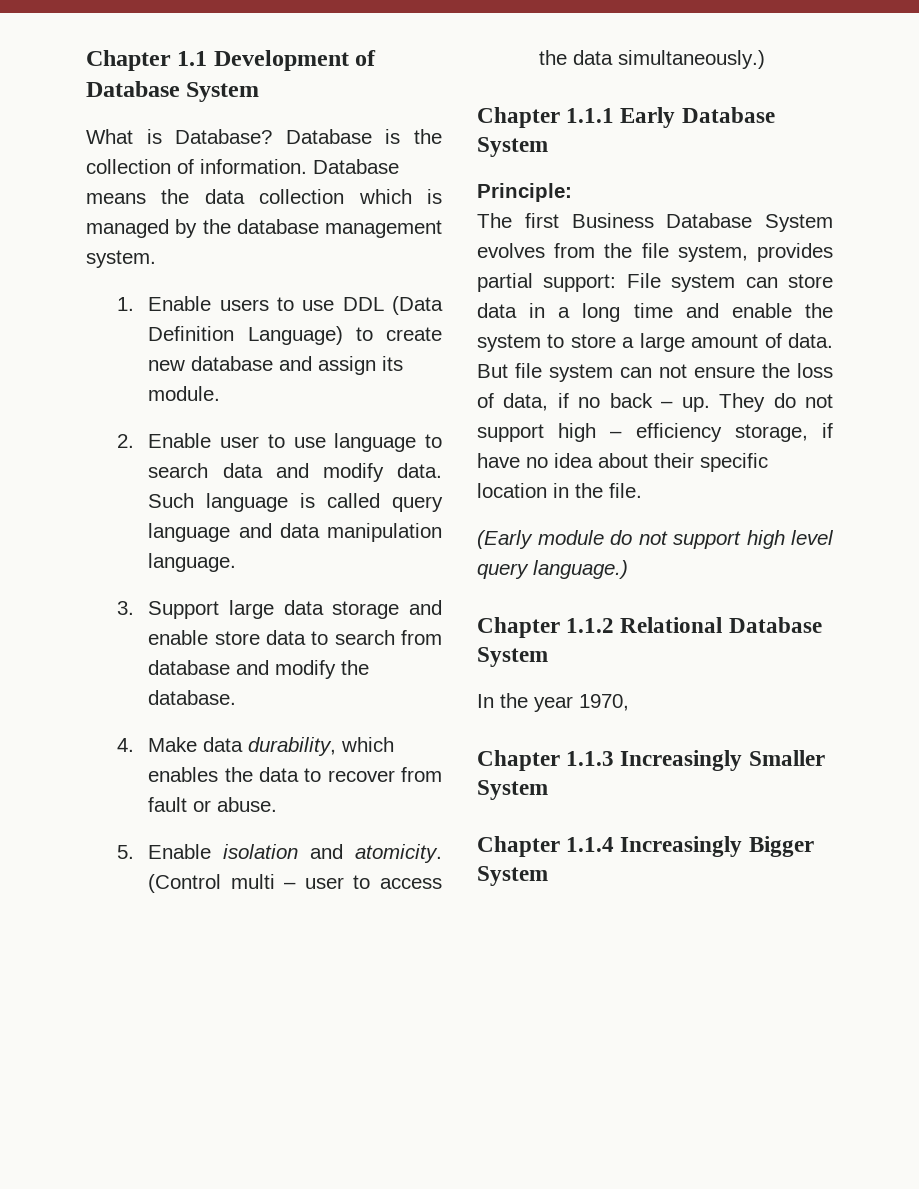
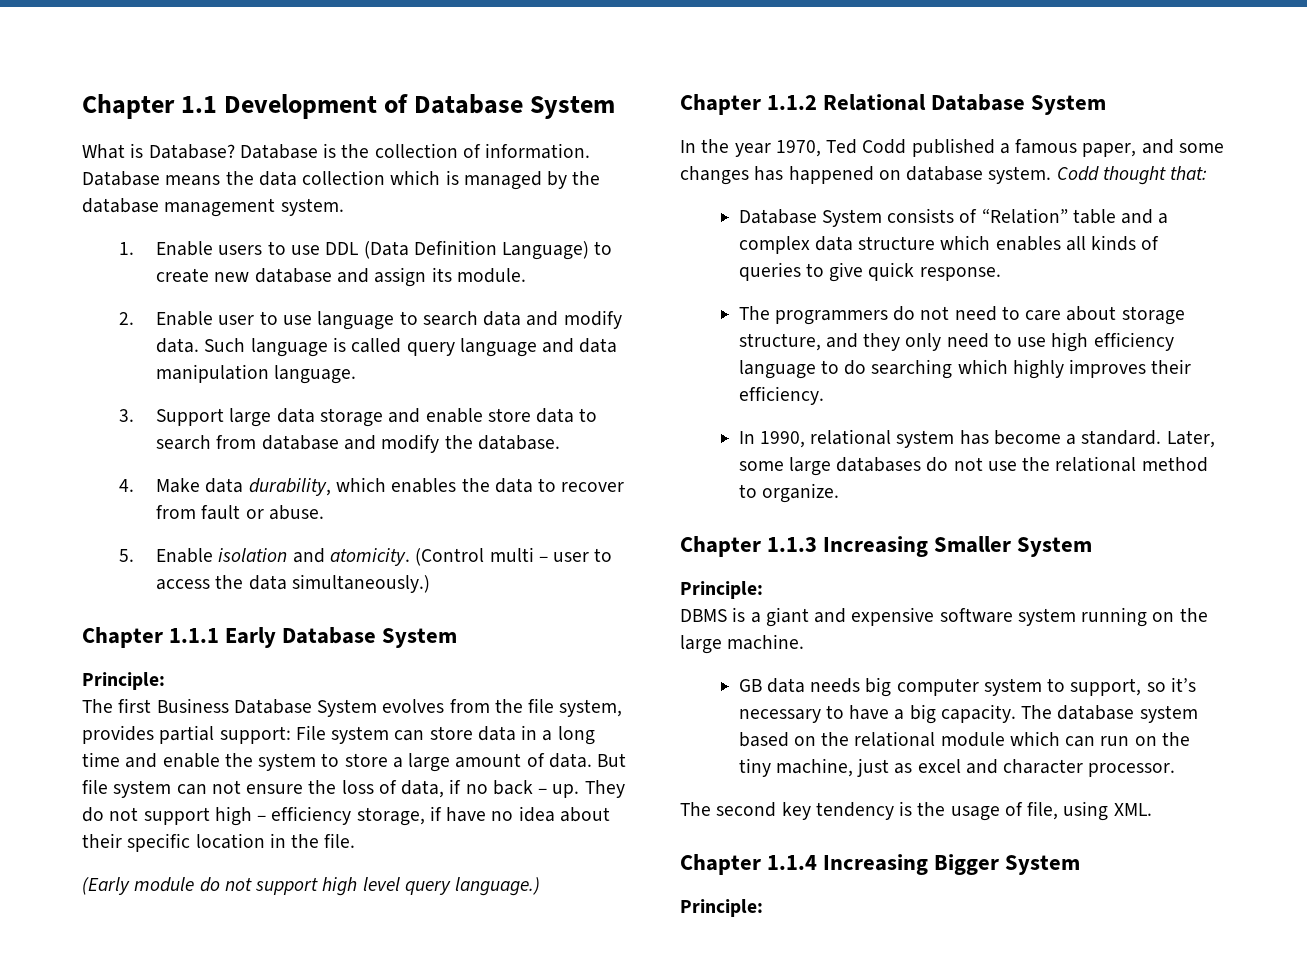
- In the year 1970,
+ In the year 1970, Ted Codd published a famous paper, and some changes has happened on database system. Codd thought that:
+ Database System consists of “Relation” table and a complex data structure which enables all kinds of queries to give quick response.
+ The programmers do not need to care about storage structure, and they only need to use high efficiency language to do searching which highly improves their efficiency.
+ In 1990, relational system has become a standard. Later, some large databases do not use the relational method to organize.
- Chapter 1.1.3 Increasingly Smaller System
+ Chapter 1.1.3 Increasing Smaller System
+ Principle:
+ DBMS is a giant and expensive software system running on the large machine.
+ GB data needs big computer system to support, so it’s necessary to have a big capacity. The database system based on the relational module which can run on the tiny machine, just as excel and character processor.
+ The second key tendency is the usage of file, using XML.
- Chapter 1.1.4 Increasingly Bigger System
+ Chapter 1.1.4 Increasing Bigger System
+ Principle:

